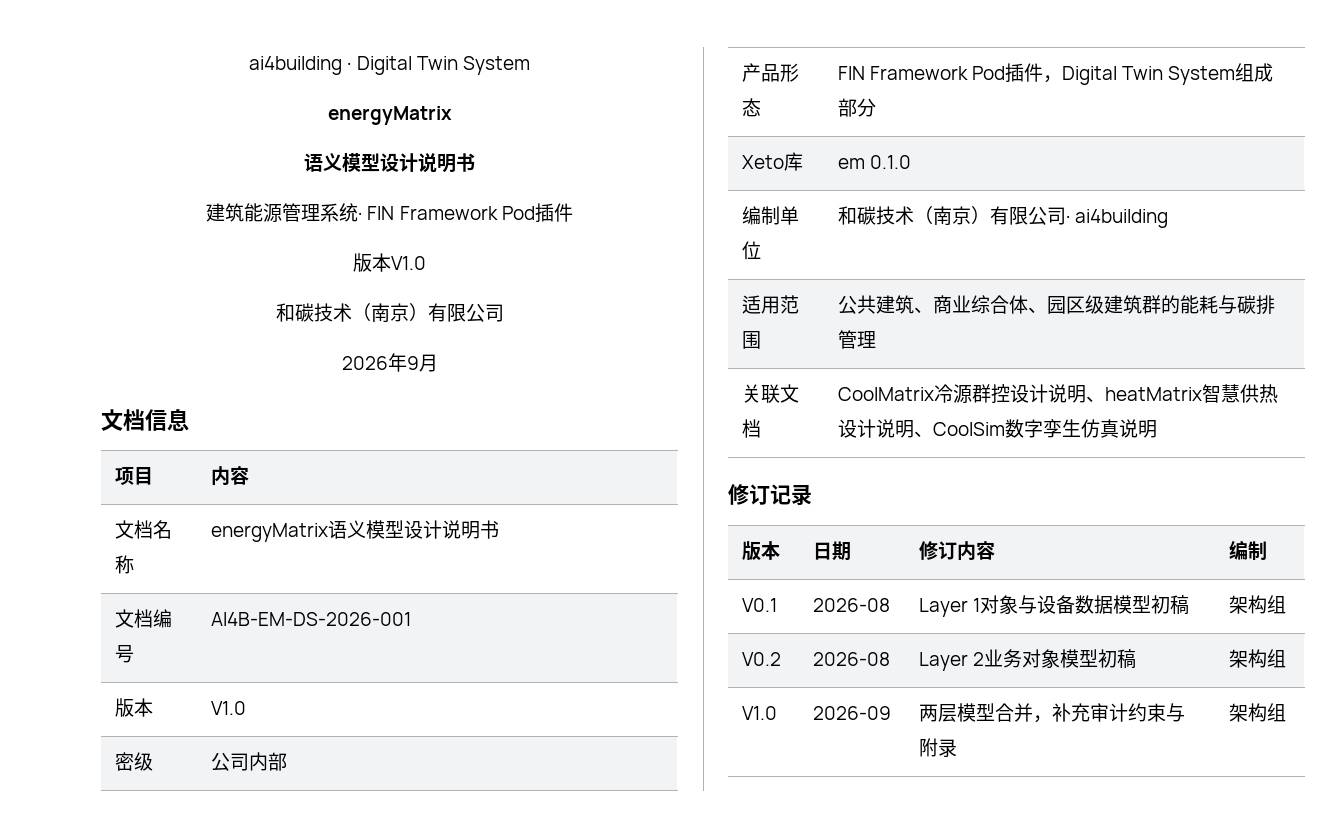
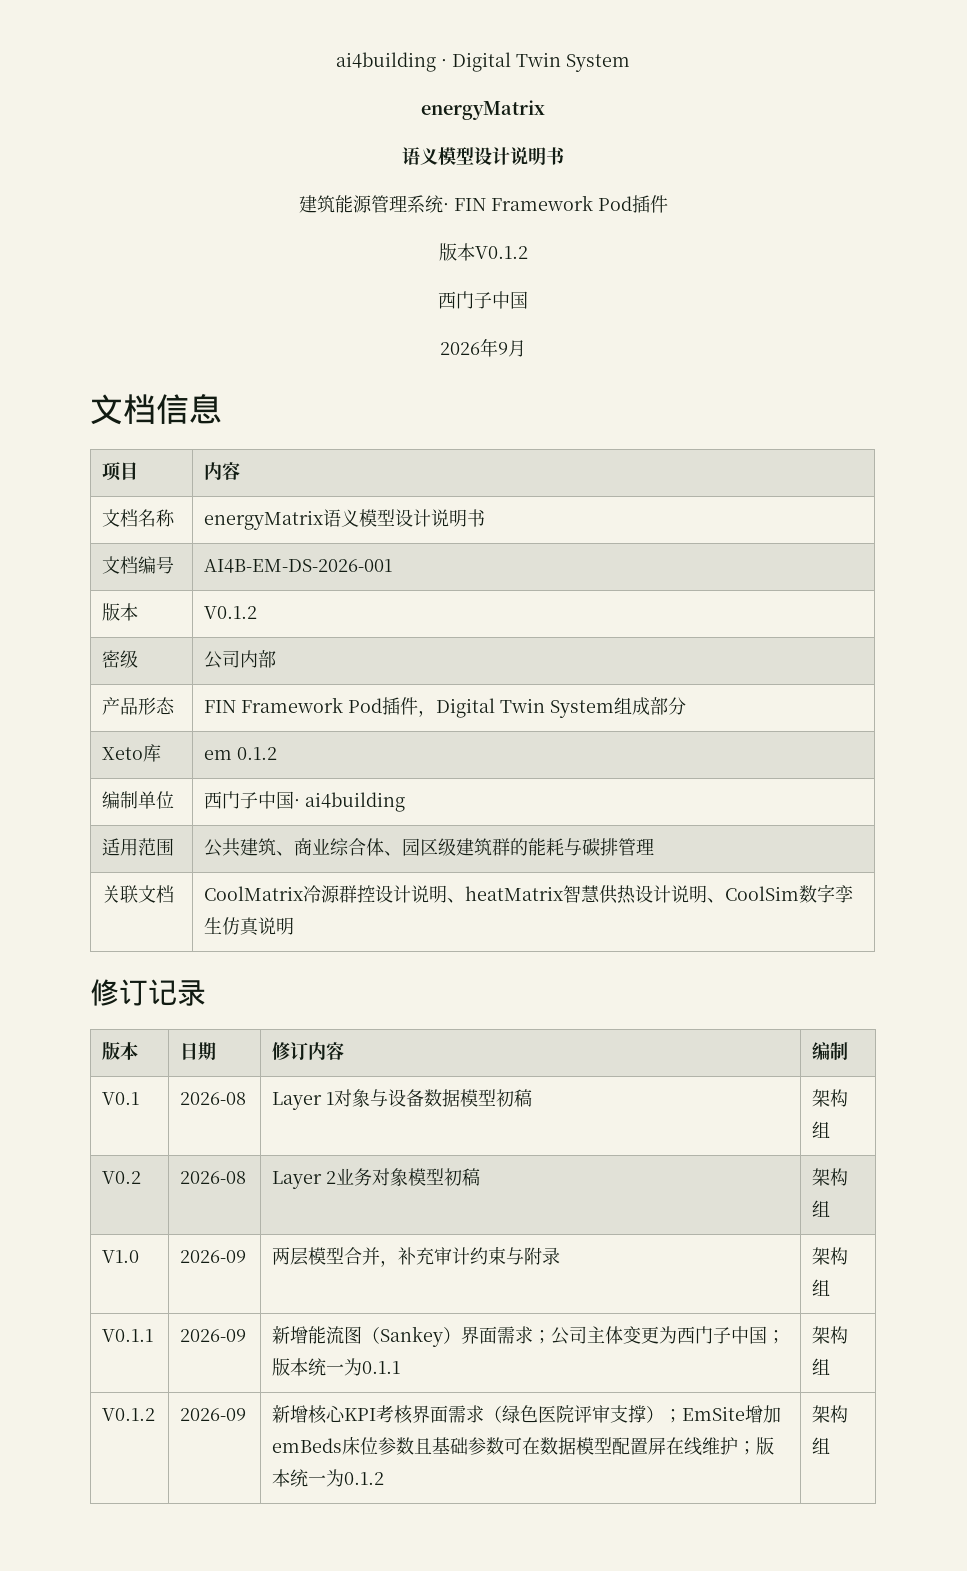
- 版本V1.0
- 和碳技术（南京）有限公司
+ 版本V0.1.2
+ 西门子中国
- 版本 | V1.0
+ 版本 | V0.1.2
- Xeto库 | em 0.1.0
+ Xeto库 | em 0.1.2
- 编制单位 | 和碳技术（南京）有限公司· ai4building
+ 编制单位 | 西门子中国· ai4building
+ V0.1.1 | 2026-09 | 新增能流图（Sankey）界面需求；公司主体变更为西门子中国；版本统一为0.1.1 | 架构组
+ V0.1.2 | 2026-09 | 新增核心KPI考核界面需求（绿色医院评审支撑）；EmSite增加emBeds床位参数且基础参数可在数据模型配置屏在线维护；版本统一为0.1.2 | 架构组

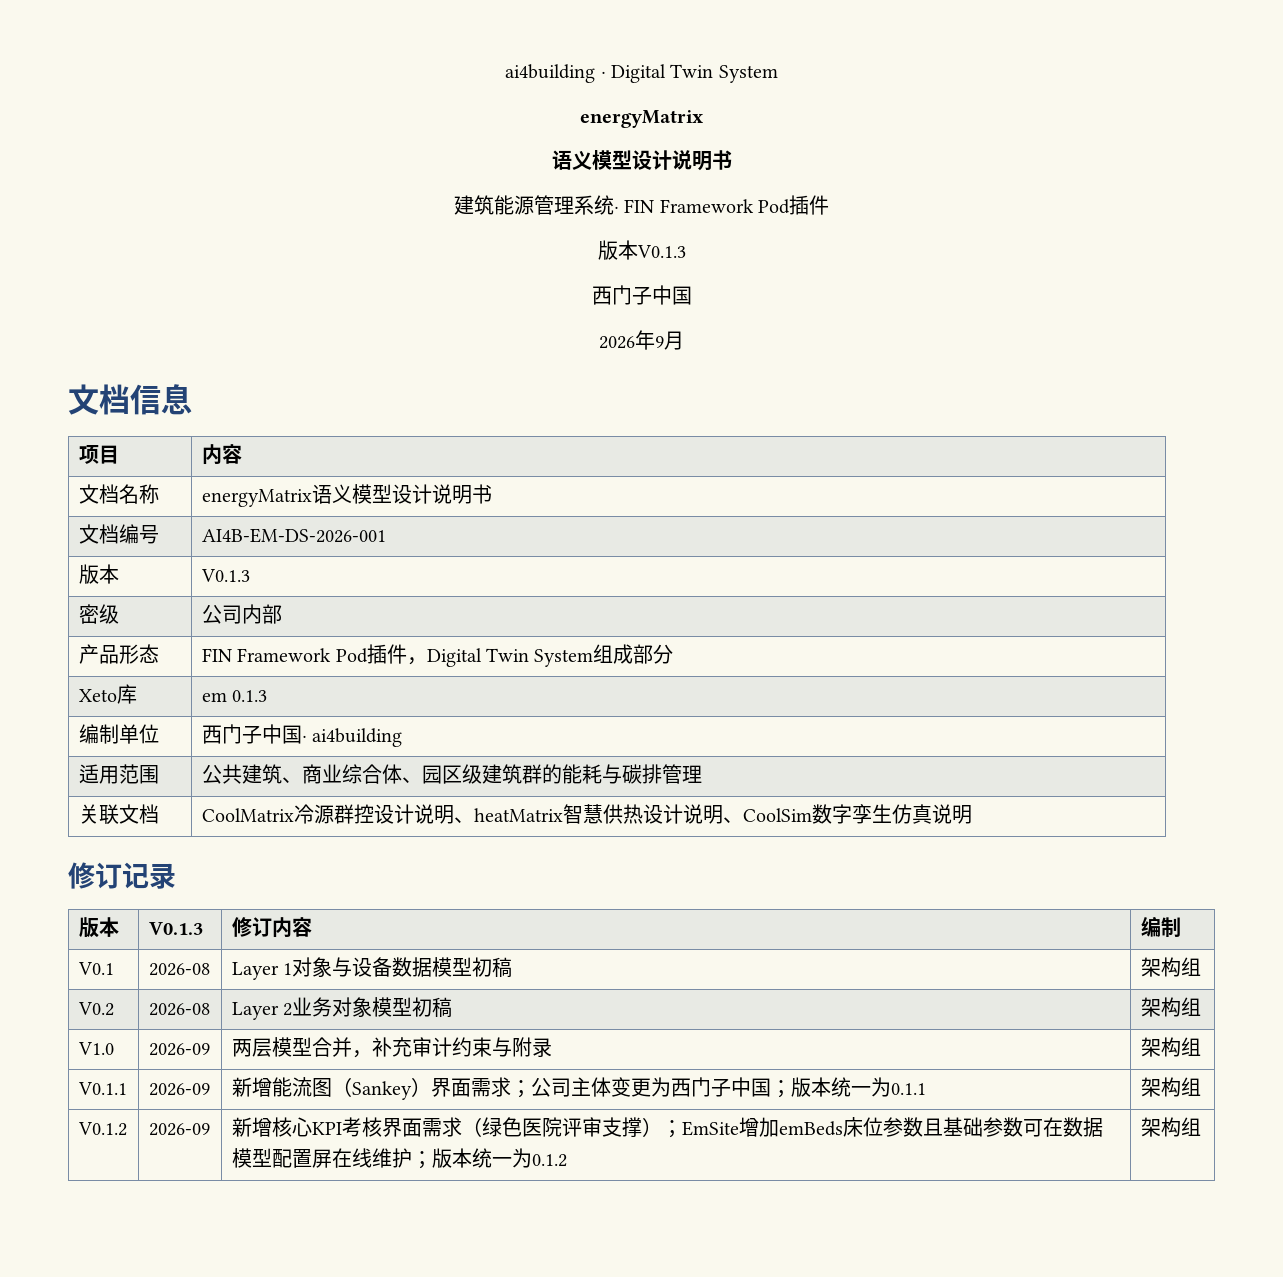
- 版本V0.1.2
+ 版本V0.1.3
  文档编号 | AI4B-EM-DS-2026-001
- 版本 | V0.1.2
+ 版本 | V0.1.3
- Xeto库 | em 0.1.2
+ Xeto库 | em 0.1.3
- 版本 | 日期 | 修订内容 | 编制
+ 版本 | V0.1.3 | 修订内容 | 编制

